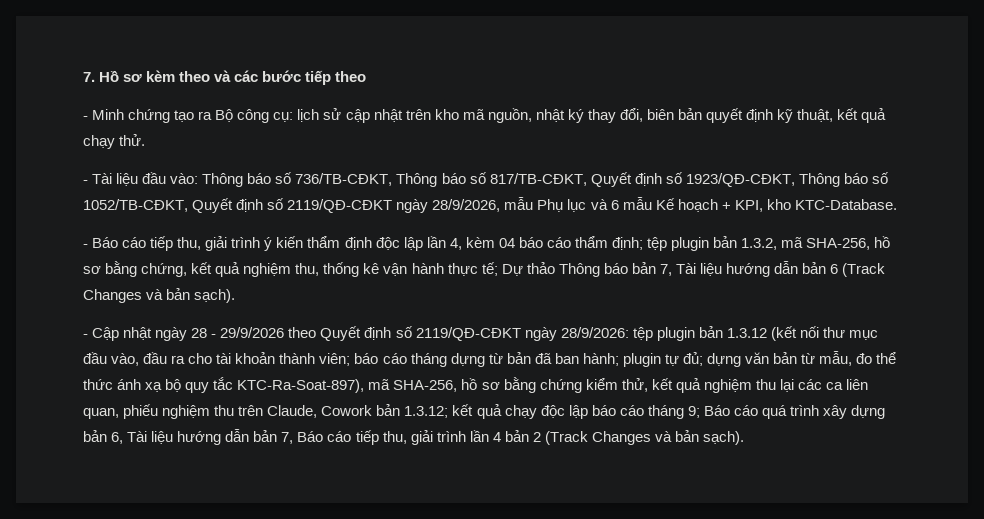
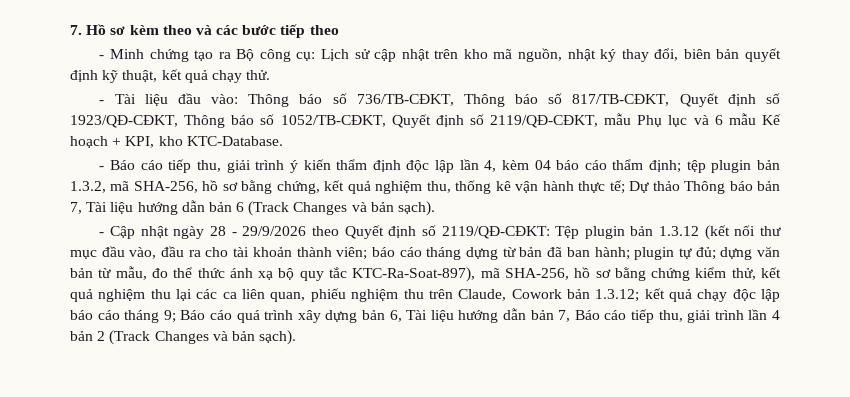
- - Minh chứng tạo ra Bộ công cụ: lịch sử cập nhật trên kho mã nguồn, nhật ký thay đổi, biên bản quyết định kỹ thuật, kết quả chạy thử.
+ - Minh chứng tạo ra Bộ công cụ: Lịch sử cập nhật trên kho mã nguồn, nhật ký thay đổi, biên bản quyết định kỹ thuật, kết quả chạy thử.
- - Tài liệu đầu vào: Thông báo số 736/TB-CĐKT, Thông báo số 817/TB-CĐKT, Quyết định số 1923/QĐ-CĐKT, Thông báo số 1052/TB-CĐKT, Quyết định số 2119/QĐ-CĐKT ngày 28/9/2026, mẫu Phụ lục và 6 mẫu Kế hoạch + KPI, kho KTC-Database.
+ - Tài liệu đầu vào: Thông báo số 736/TB-CĐKT, Thông báo số 817/TB-CĐKT, Quyết định số 1923/QĐ-CĐKT, Thông báo số 1052/TB-CĐKT, Quyết định số 2119/QĐ-CĐKT, mẫu Phụ lục và 6 mẫu Kế hoạch + KPI, kho KTC-Database.
- - Cập nhật ngày 28 - 29/9/2026 theo Quyết định số 2119/QĐ-CĐKT ngày 28/9/2026: tệp plugin bản 1.3.12 (kết nối thư mục đầu vào, đầu ra cho tài khoản thành viên;
+ - Cập nhật ngày 28 - 29/9/2026 theo Quyết định số 2119/QĐ-CĐKT: Tệp plugin bản 1.3.12 (kết nối thư mục đầu vào, đầu ra cho tài khoản thành viên;

